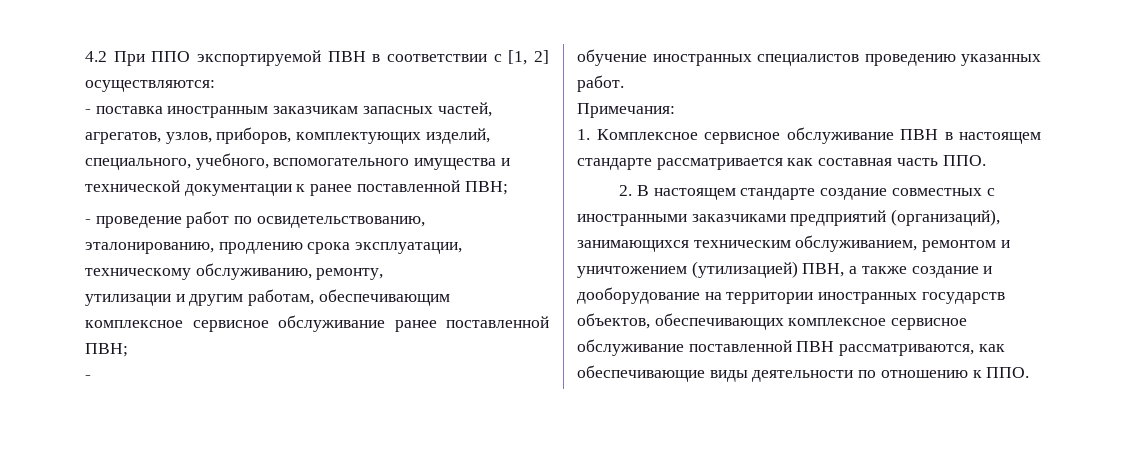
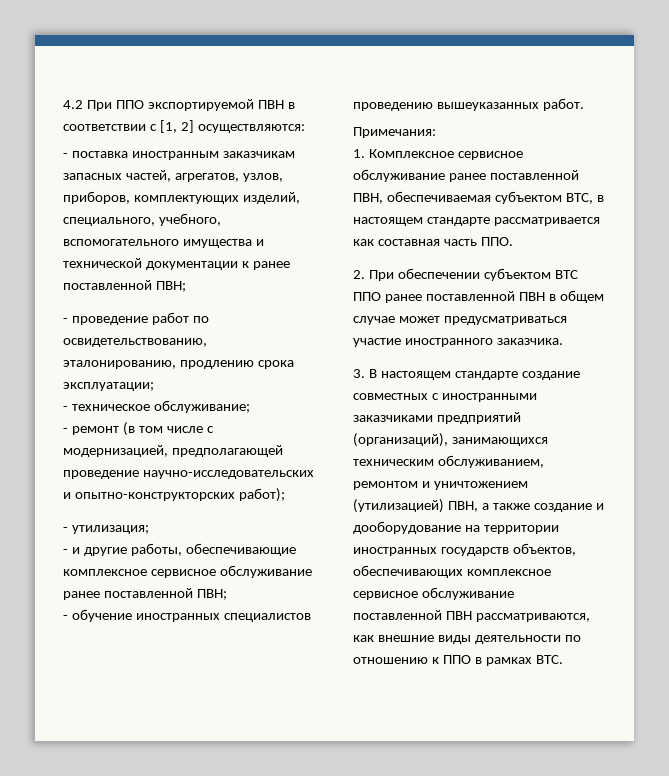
- - проведение работ по освидетельствованию, эталонированию, продлению срока эксплуатации, техническому обслуживанию, ремонту,
- утилизации и другим работам, обеспечивающим комплексное сервисное обслуживание ранее поставленной ПВН;
- -
- обучение иностранных специалистов проведению указанных работ.
+ - проведение работ по освидетельствованию, эталонированию, продлению срока эксплуатации;
+ - техническое обслуживание;
+ - ремонт (в том числе с модернизацией, предполагающей проведение научно-исследовательских и опытно-конструкторских работ);
+ - утилизация;
+ - и другие работы, обеспечивающие комплексное сервисное обслуживание ранее поставленной ПВН;
+ - обучение иностранных специалистов проведению вышеуказанных работ.
- 1. Комплексное сервисное обслуживание ПВН в настоящем стандарте рассматривается как составная часть ППО.
+ 1. Комплексное сервисное обслуживание ранее поставленной ПВН, обеспечиваемая субъектом ВТС, в настоящем стандарте рассматривается как составная часть ППО.
- 2. В настоящем стандарте создание совместных с иностранными заказчиками предприятий (организаций), занимающихся техническим обслуживанием, ремонтом и уничтожением (утилизацией) ПВН, а также создание и дооборудование на территории иностранных государств объектов, обеспечивающих комплексное сервисное обслуживание поставленной ПВН рассматриваются, как обеспечивающие виды деятельности по отношению к ППО.
+ 2. При обеспечении субъектом ВТС ППО ранее поставленной ПВН в общем случае может предусматриваться участие иностранного заказчика.
+ 3. В настоящем стандарте создание совместных с иностранными заказчиками предприятий (организаций), занимающихся техническим обслуживанием, ремонтом и уничтожением (утилизацией) ПВН, а также создание и дооборудование на территории иностранных государств объектов, обеспечивающих комплексное сервисное обслуживание поставленной ПВН рассматриваются, как внешние виды деятельности по отношению к ППО в рамках ВТС.

